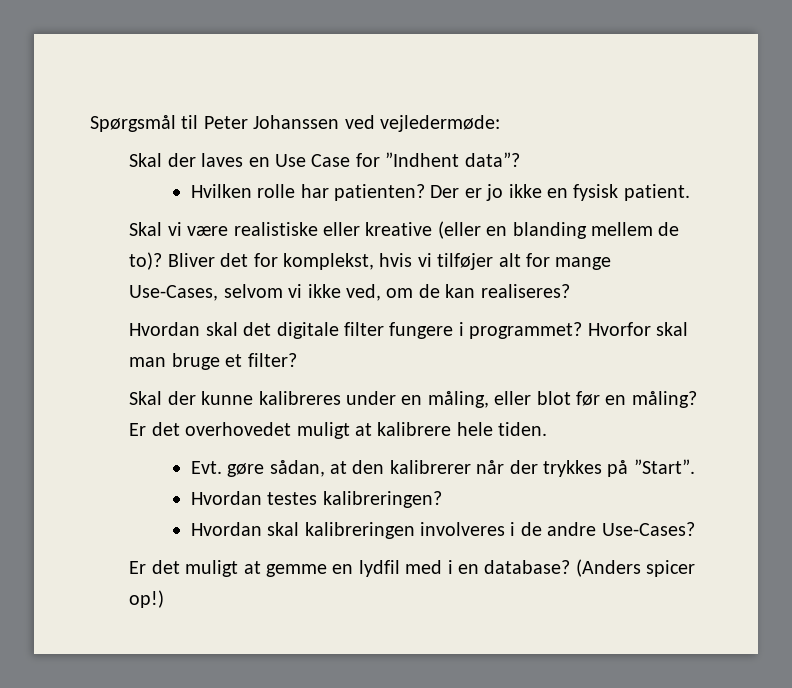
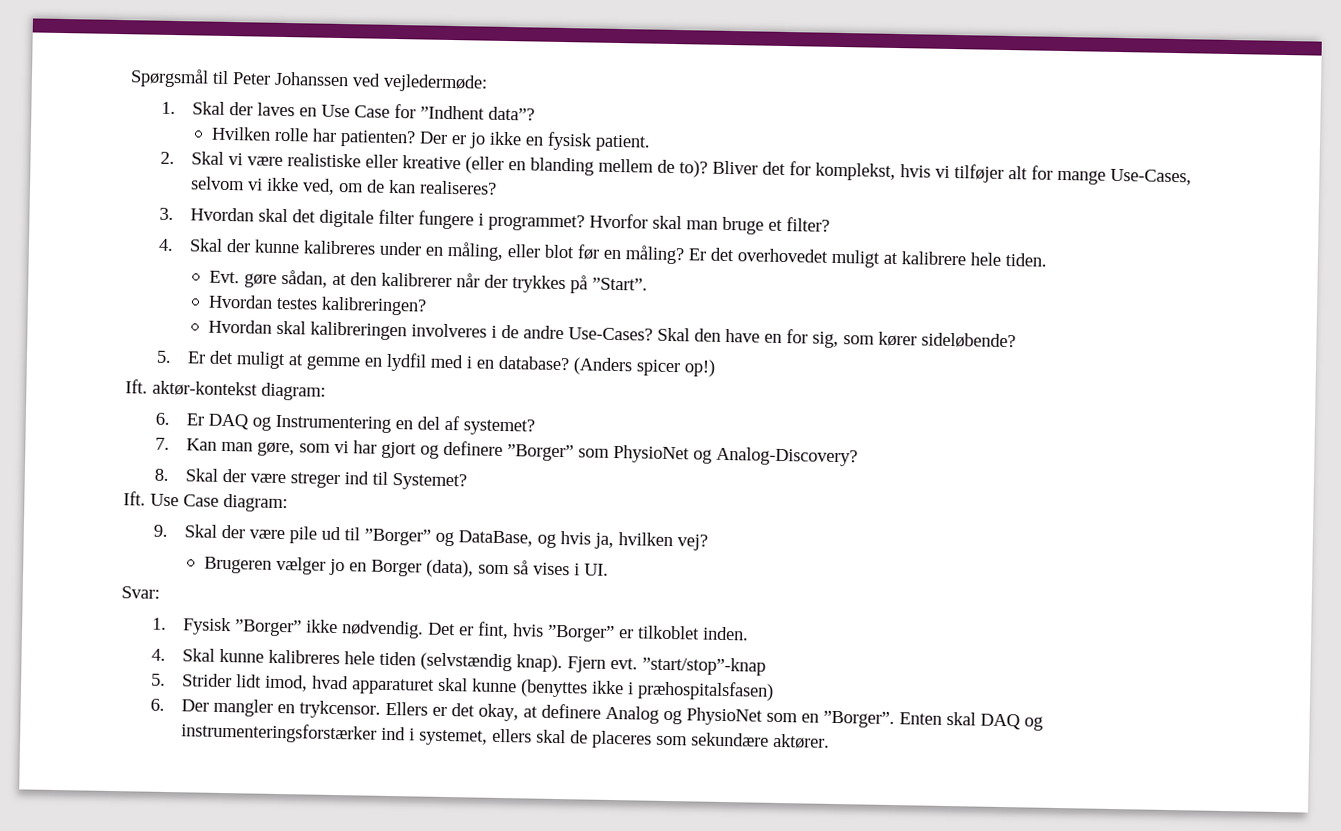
- Skal der laves en Use Case for ”Indhent data”?
+ 1. Skal der laves en Use Case for ”Indhent data”?
- Skal vi være realistiske eller kreative (eller en blanding mellem de to)?
+ 2. Skal vi være realistiske eller kreative (eller en blanding mellem de to)?
- Hvordan skal det digitale filter fungere i programmet?
+ 3. Hvordan skal det digitale filter fungere i programmet?
- Skal der kunne kalibreres under en måling, eller blot før en måling?
+ 4. Skal der kunne kalibreres under en måling, eller blot før en måling?
- Hvordan skal kalibreringen involveres i de andre Use-Cases?
- Er det muligt at gemme en lydfil med i en database?
+ Hvordan skal kalibreringen involveres i de andre Use-Cases? Skal den have en for sig, som kører sideløbende?
+ 5. Er det muligt at gemme en lydfil med i en database?
+ Ift. aktør-kontekst diagram:
+ 6. Er DAQ og Instrumentering en del af systemet?
+ 7. Kan man gøre, som vi har gjort og definere ”Borger” som PhysioNet og Analog-Discovery?
+ 8. Skal der være streger ind til Systemet?
+ Ift. Use Case diagram:
+ 9. Skal der være pile ud til ”Borger” og DataBase, og hvis ja, hvilken vej?
+ Brugeren vælger jo en Borger (data), som så vises i UI.
+ Svar:
+ 1. Fysisk ”Borger” ikke nødvendig. Det er fint, hvis ”Borger” er tilkoblet inden.
+ 4. Skal kunne kalibreres hele tiden (selvstændig knap). Fjern evt. ”start/stop”-knap
+ 5. Strider lidt imod, hvad apparaturet skal kunne (benyttes ikke i præhospitalsfasen)
+ 6. Der mangler en trykcensor. Ellers er det okay, at definere Analog og PhysioNet som en ”Borger”. Enten skal DAQ og instrumenteringsforstærker ind i systemet, ellers skal de placeres som sekundære aktører.

